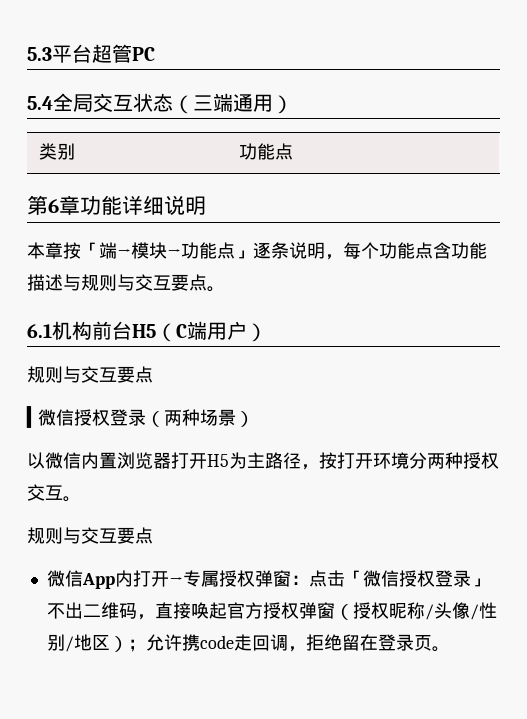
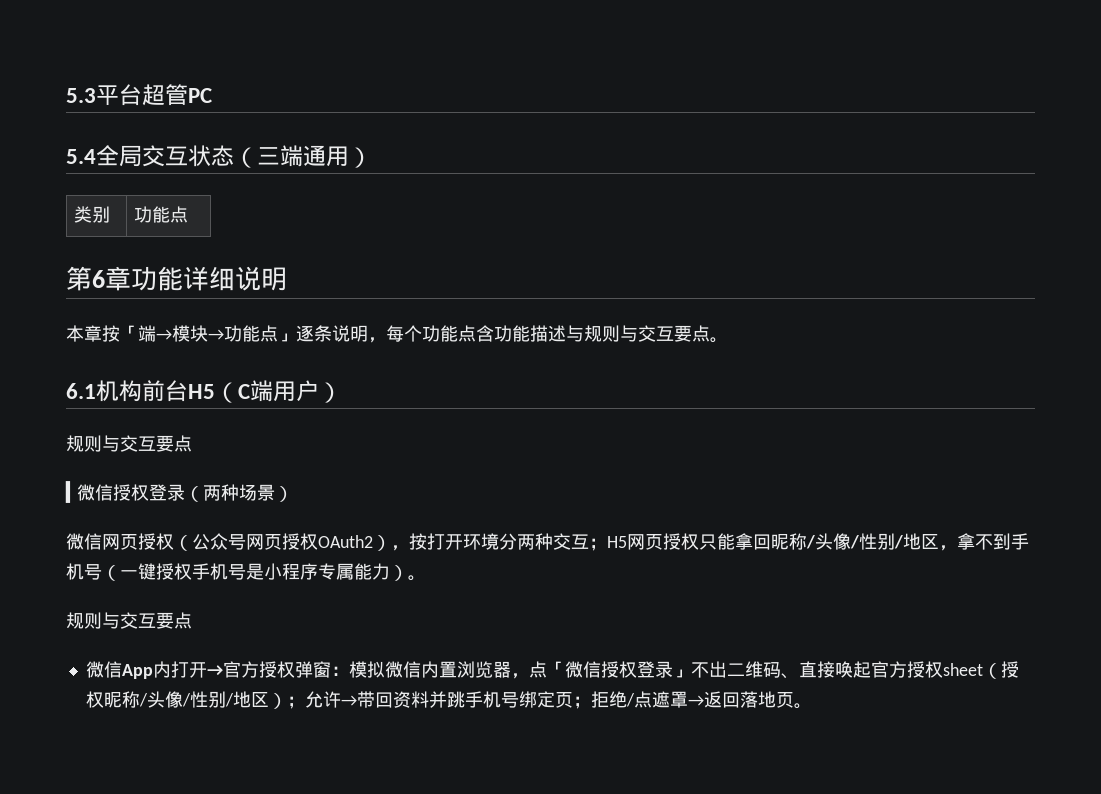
- 以微信内置浏览器打开H5为主路径，按打开环境分两种授权交互。
+ 微信网页授权（公众号网页授权OAuth2），按打开环境分两种交互；H5网页授权只能拿回昵称/头像/性别/地区，拿不到手机号（一键授权手机号是小程序专属能力）。
- 微信App内打开→专属授权弹窗：点击「微信授权登录」不出二维码，直接唤起官方授权弹窗（授权昵称/头像/性别/地区）；允许携code走回调，拒绝留在登录页。
+ 微信App内打开→官方授权弹窗：模拟微信内置浏览器，点「微信授权登录」不出二维码、直接唤起官方授权sheet（授权昵称/头像/性别/地区）；允许→带回资料并跳手机号绑定页；拒绝/点遮罩→返回落地页。

